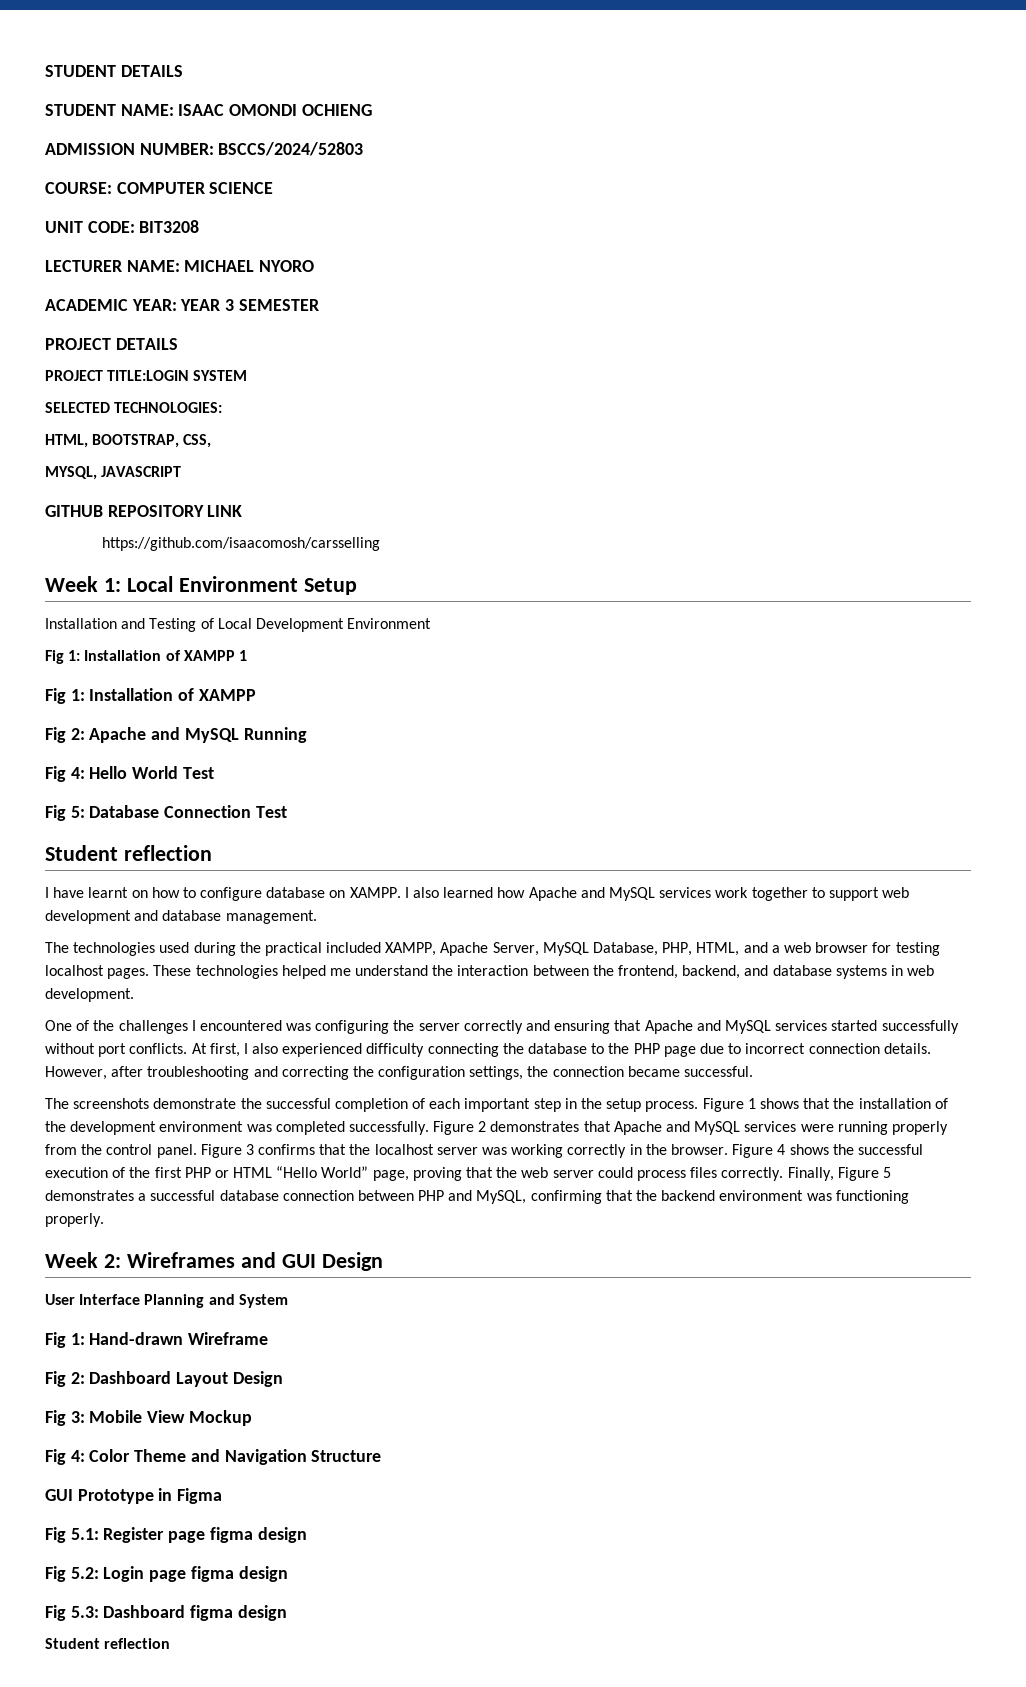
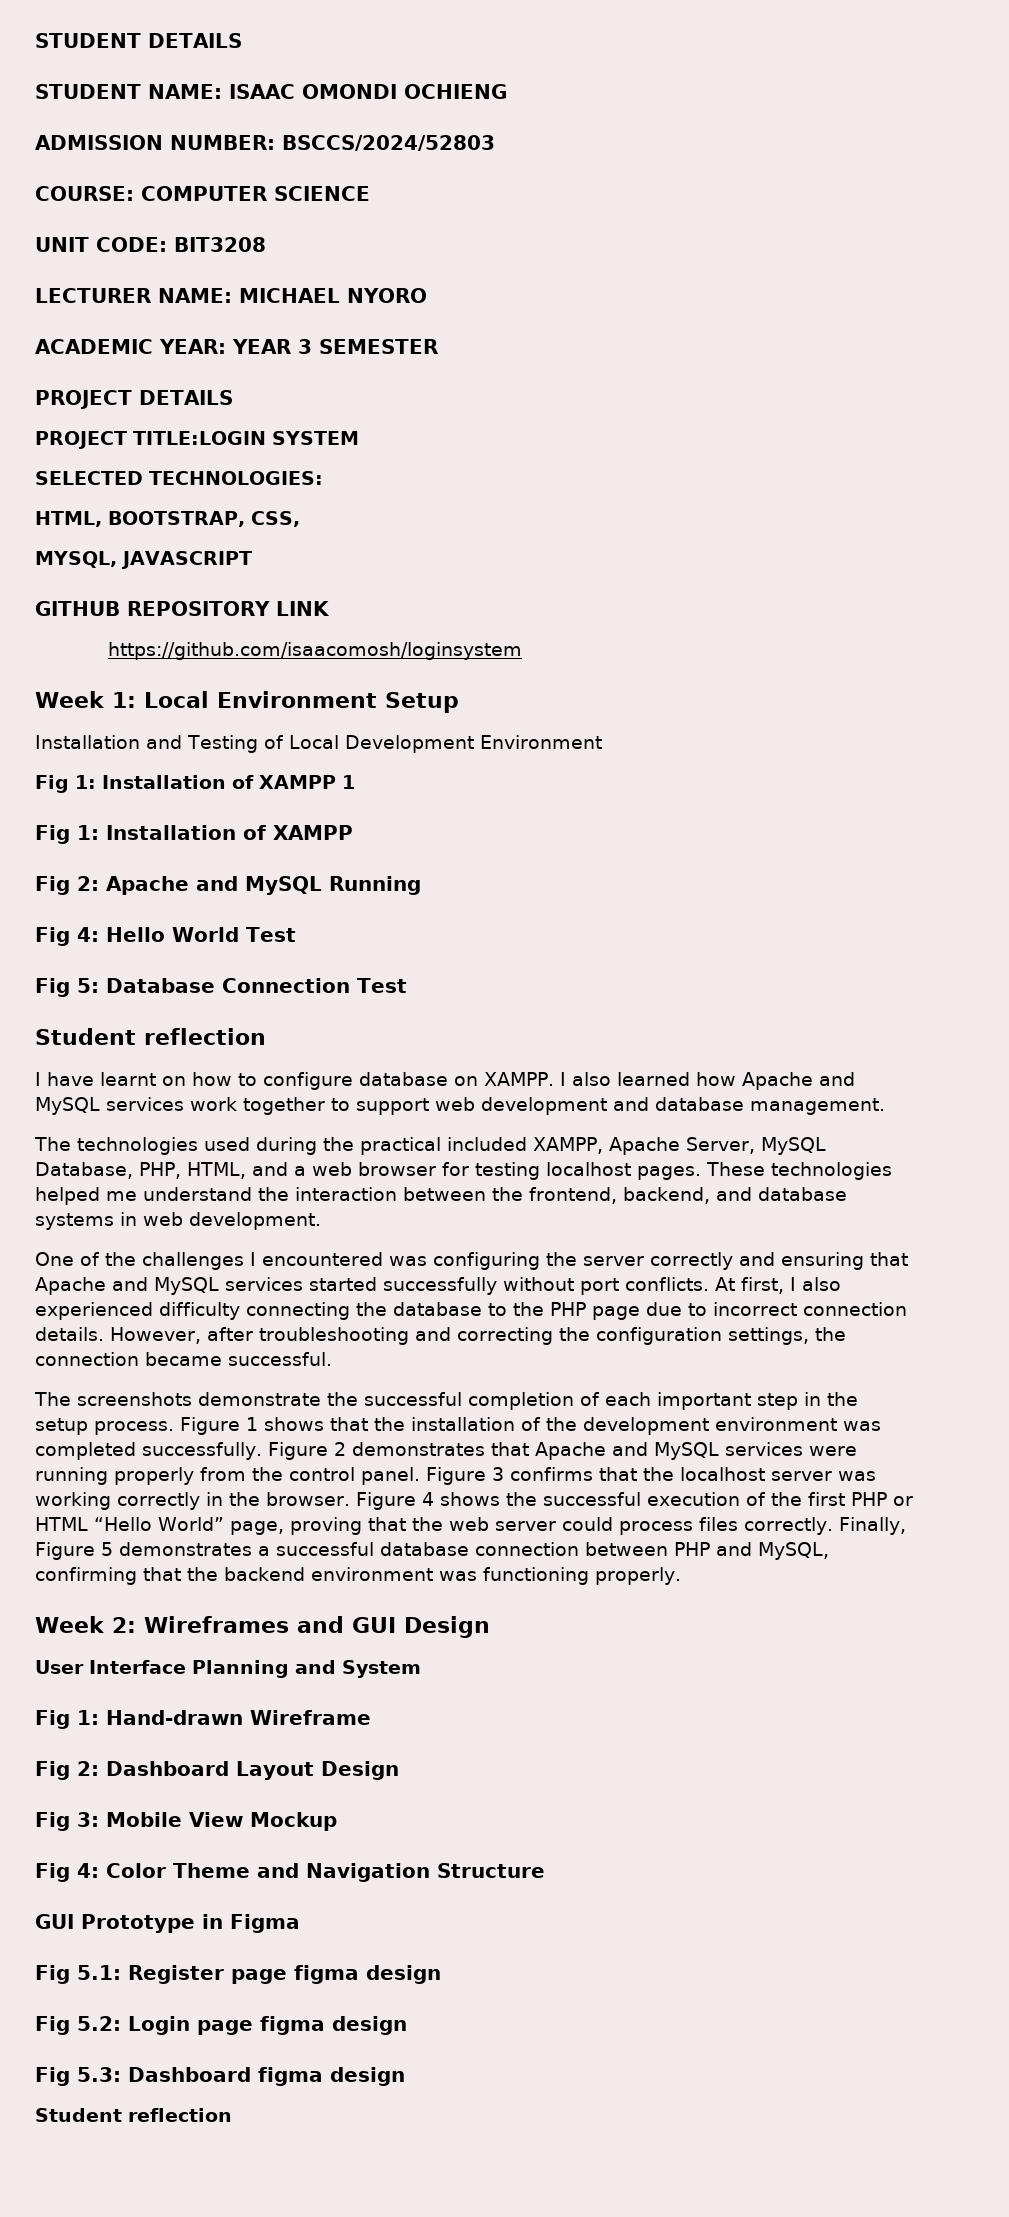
- https://github.com/isaacomosh/carsselling
+ https://github.com/isaacomosh/loginsystem

